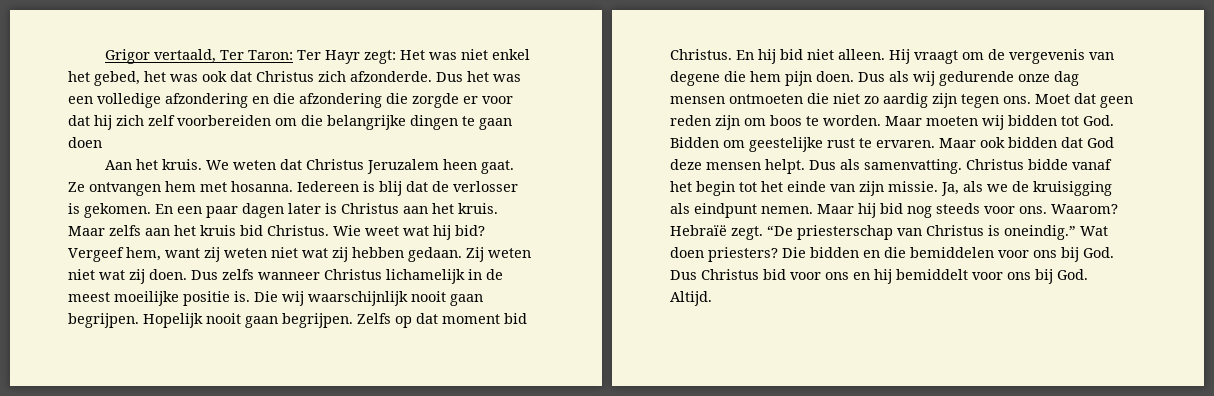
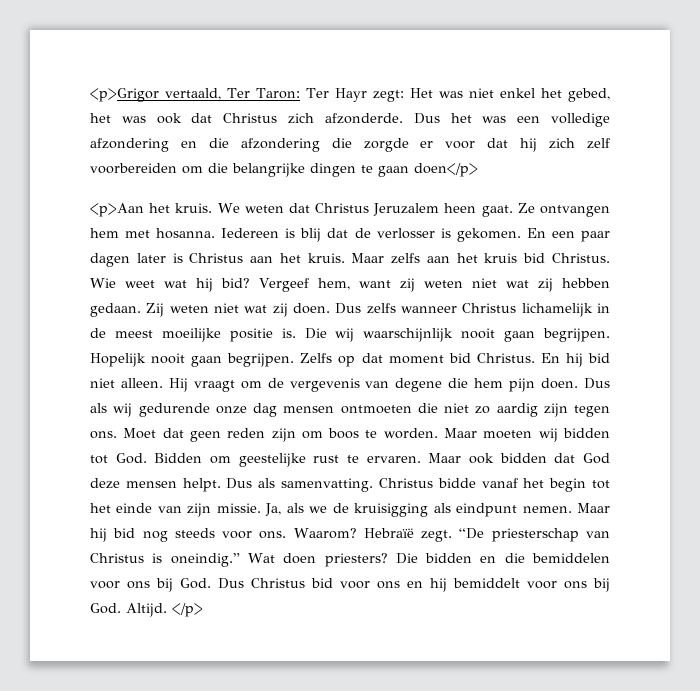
- Grigor vertaald, Ter Taron: Ter Hayr zegt: Het was niet enkel het gebed, het was ook dat Christus zich afzonderde.
+ <p>Grigor vertaald, Ter Taron: Ter Hayr zegt: Het was niet enkel het gebed, het was ook dat Christus zich afzonderde.
- Dus het was een volledige afzondering en die afzondering die zorgde er voor dat hij zich zelf voorbereiden om die belangrijke dingen te gaan doen
- Aan het kruis.
+ Dus het was een volledige afzondering en die afzondering die zorgde er voor dat hij zich zelf voorbereiden om die belangrijke dingen te gaan doen</p>
+ <p>Aan het kruis.
+ </p>

